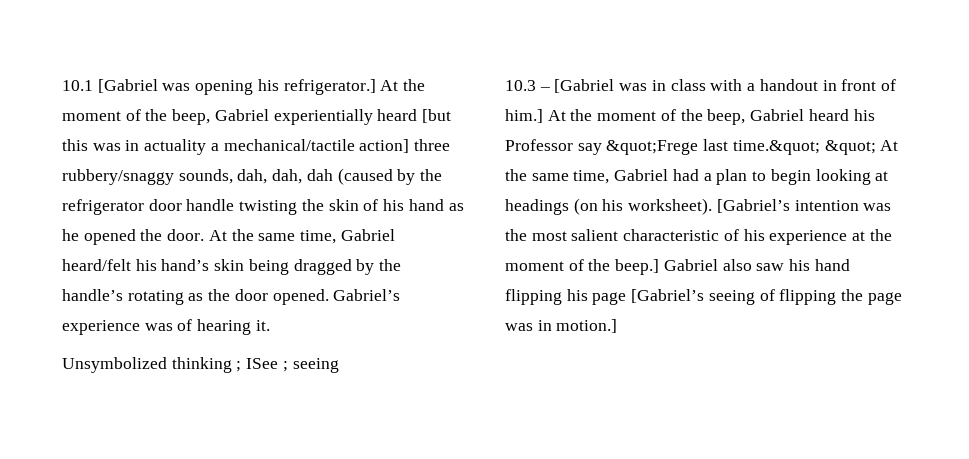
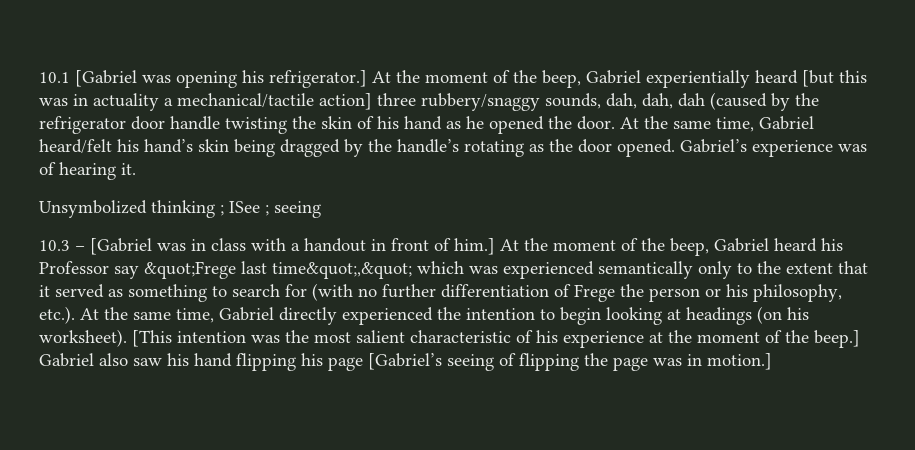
- At the moment of the beep, Gabriel heard his Professor say &quot;Frege last time.&quot; &quot; At the same time, Gabriel had a plan to begin looking at headings (on his worksheet).
+ At the moment of the beep, Gabriel heard his Professor say &quot;Frege last time&quot;,&quot; which was experienced semantically only to the extent that it served as something to search for (with no further differentiation of Frege the person or his philosophy, etc.). At the same time, Gabriel directly experienced the intention to begin looking at headings (on his worksheet).
- [Gabriel’s intention was the most salient characteristic of his experience at the moment of the beep.]
+ [This intention was the most salient characteristic of his experience at the moment of the beep.]

